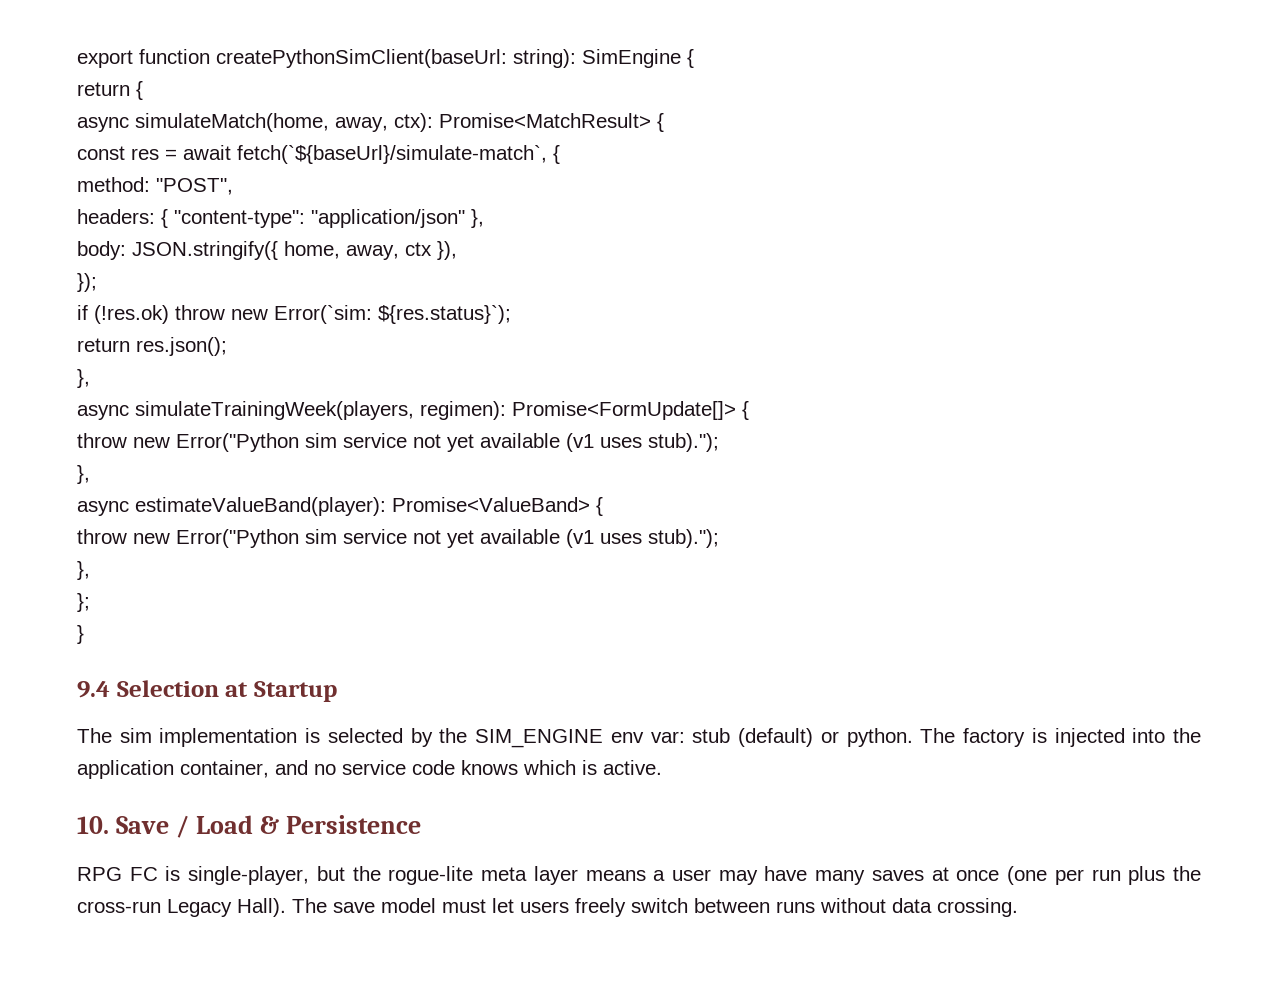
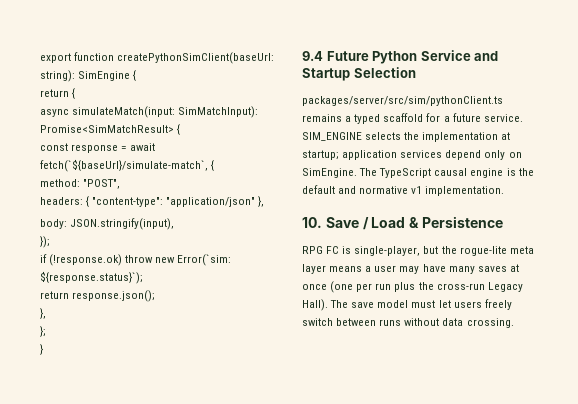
- async simulateMatch(home, away, ctx): Promise<MatchResult> {
+ async simulateMatch(input: SimMatchInput): Promise<SimMatchResult> {
- const res = await fetch(`${baseUrl}/simulate-match`, {
+ const response = await fetch(`${baseUrl}/simulate-match`, {
- body: JSON.stringify({ home, away, ctx }),
+ body: JSON.stringify(input),
- if (!res.ok) throw new Error(`sim: ${res.status}`);
- return res.json();
- },
- async simulateTrainingWeek(players, regimen): Promise<FormUpdate[]> {
- throw new Error("Python sim service not yet available (v1 uses stub).");
- },
- async estimateValueBand(player): Promise<ValueBand> {
- throw new Error("Python sim service not yet available (v1 uses stub).");
+ if (!response.ok) throw new Error(`sim: ${response.status}`);
+ return response.json();
  },
  };
  }
- 9.4 Selection at Startup
- The sim implementation is selected by the SIM_ENGINE env var: stub (default) or python. The factory is injected into the application container, and no service code knows which is active.
+ 9.4 Future Python Service and Startup Selection
+ packages/server/src/sim/pythonClient.ts remains a typed scaffold for a future service. SIM_ENGINE selects the implementation at startup; application services depend only on SimEngine. The TypeScript causal engine is the default and normative v1 implementation.

